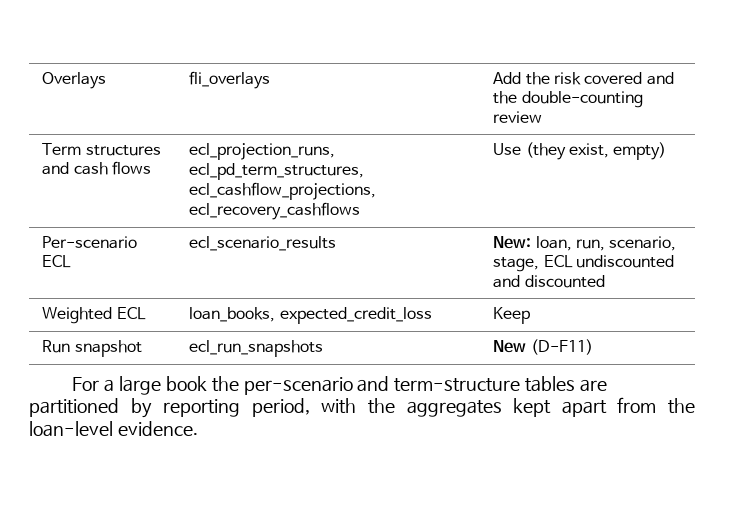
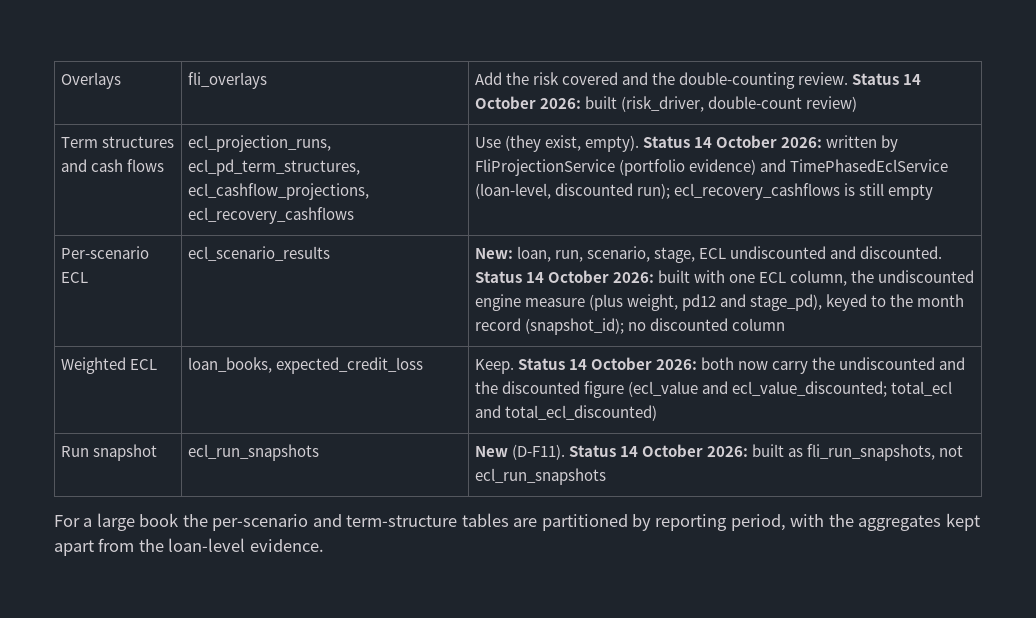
- Overlays | fli_overlays | Add the risk covered and the double-counting review
+ Overlays | fli_overlays | Add the risk covered and the double-counting review. Status 14 October 2026: built (risk_driver, double-count review)
- Term structures and cash flows | ecl_projection_runs, ecl_pd_term_structures, ecl_cashflow_projections, ecl_recovery_cashflows | Use (they exist, empty)
+ Term structures and cash flows | ecl_projection_runs, ecl_pd_term_structures, ecl_cashflow_projections, ecl_recovery_cashflows | Use (they exist, empty). Status 14 October 2026: written by FliProjectionService (portfolio evidence) and TimePhasedEclService (loan-level, discounted run); ecl_recovery_cashflows is still empty
- Per-scenario ECL | ecl_scenario_results | New: loan, run, scenario, stage, ECL undiscounted and discounted
+ Per-scenario ECL | ecl_scenario_results | New: loan, run, scenario, stage, ECL undiscounted and discounted. Status 14 October 2026: built with one ECL column, the undiscounted engine measure (plus weight, pd12 and stage_pd), keyed to the month record (snapshot_id); no discounted column
- Weighted ECL | loan_books, expected_credit_loss | Keep
- Run snapshot | ecl_run_snapshots | New (D-F11)
+ Weighted ECL | loan_books, expected_credit_loss | Keep. Status 14 October 2026: both now carry the undiscounted and the discounted figure (ecl_value and ecl_value_discounted; total_ecl and total_ecl_discounted)
+ Run snapshot | ecl_run_snapshots | New (D-F11). Status 14 October 2026: built as fli_run_snapshots, not ecl_run_snapshots

